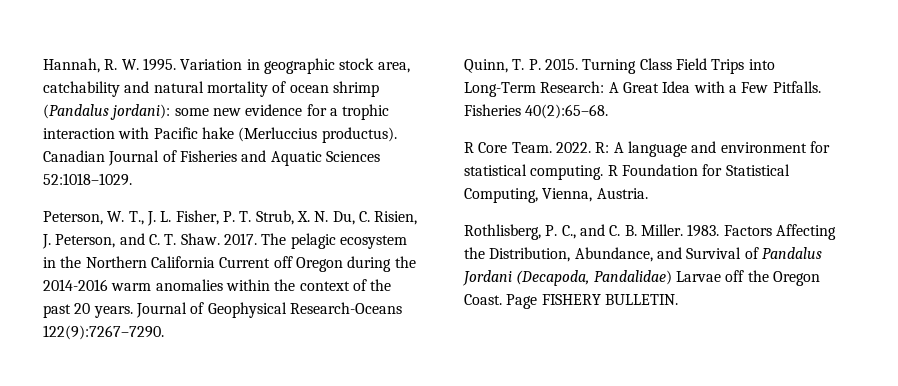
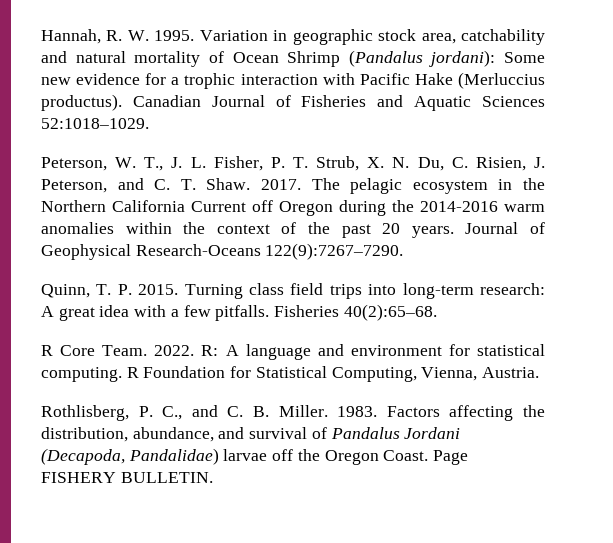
- Variation in geographic stock area, catchability and natural mortality of ocean shrimp (Pandalus jordani): some new evidence for a trophic interaction with Pacific hake (Merluccius productus).
+ Variation in geographic stock area, catchability and natural mortality of Ocean Shrimp (Pandalus jordani): Some new evidence for a trophic interaction with Pacific Hake (Merluccius productus).
- Turning Class Field Trips into Long-Term Research: A Great Idea with a Few Pitfalls.
+ Turning class field trips into long-term research: A great idea with a few pitfalls.
- Factors Affecting the Distribution, Abundance, and Survival of Pandalus Jordani (Decapoda, Pandalidae) Larvae off the Oregon Coast.
+ Factors affecting the distribution, abundance, and survival of Pandalus Jordani (Decapoda, Pandalidae) larvae off the Oregon Coast.

